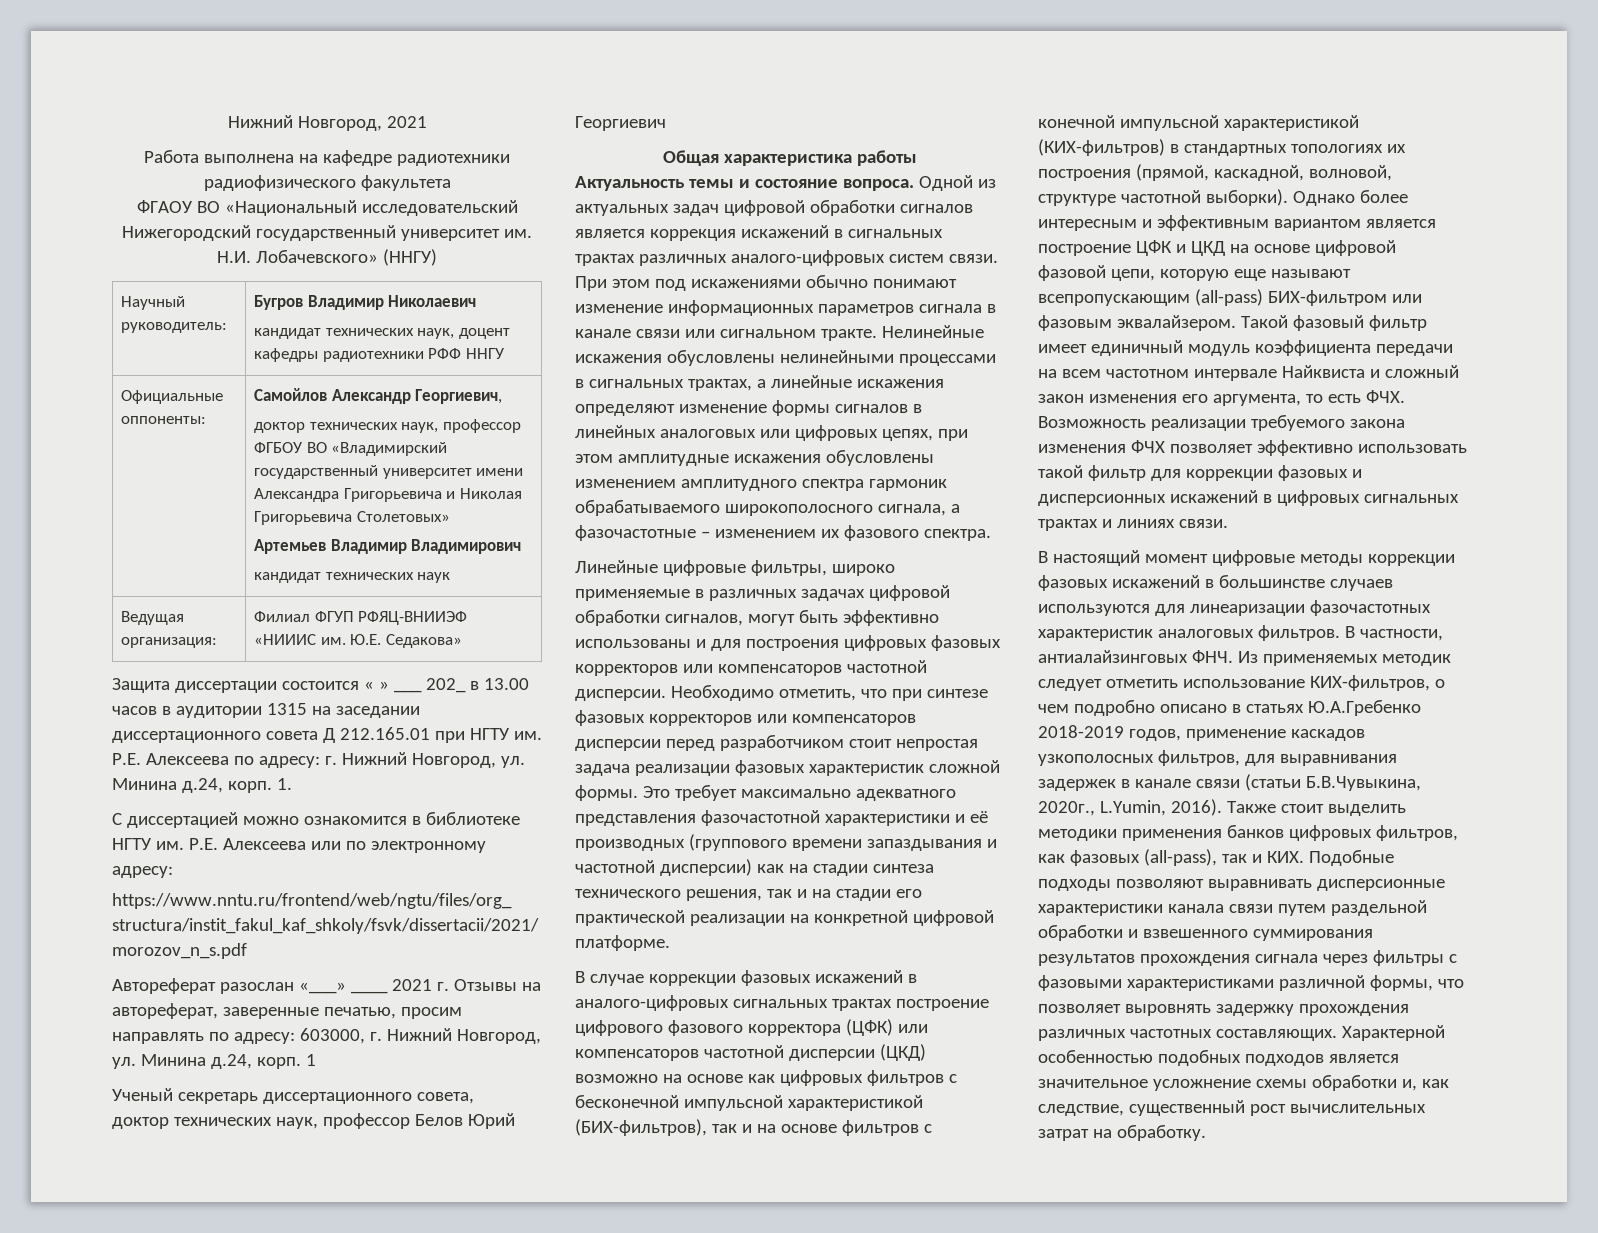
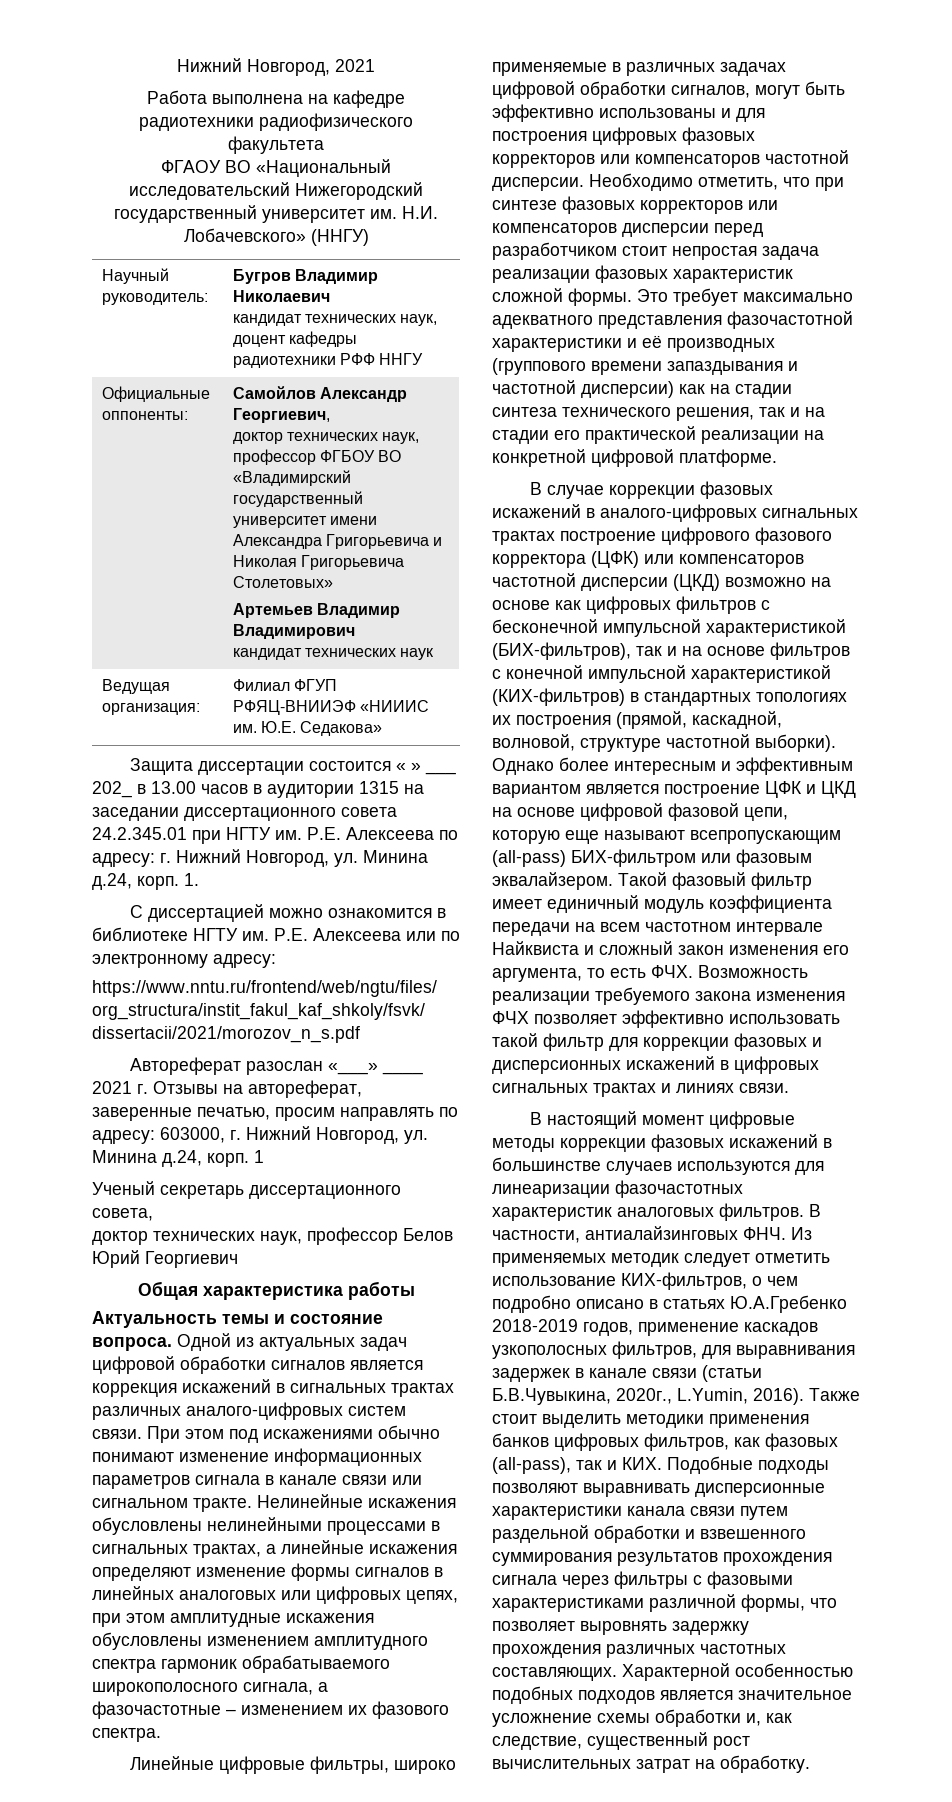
- Защита диссертации состоится « » ___ 202_ в 13.00 часов в аудитории 1315 на заседании диссертационного совета Д 212.165.01 при НГТУ им. Р.Е. Алексеева по адресу: г. Нижний Новгород, ул. Минина д.24, корп.
+ Защита диссертации состоится « » ___ 202_ в 13.00 часов в аудитории 1315 на заседании диссертационного совета 24.2.345.01 при НГТУ им. Р.Е. Алексеева по адресу: г. Нижний Новгород, ул. Минина д.24, корп.

